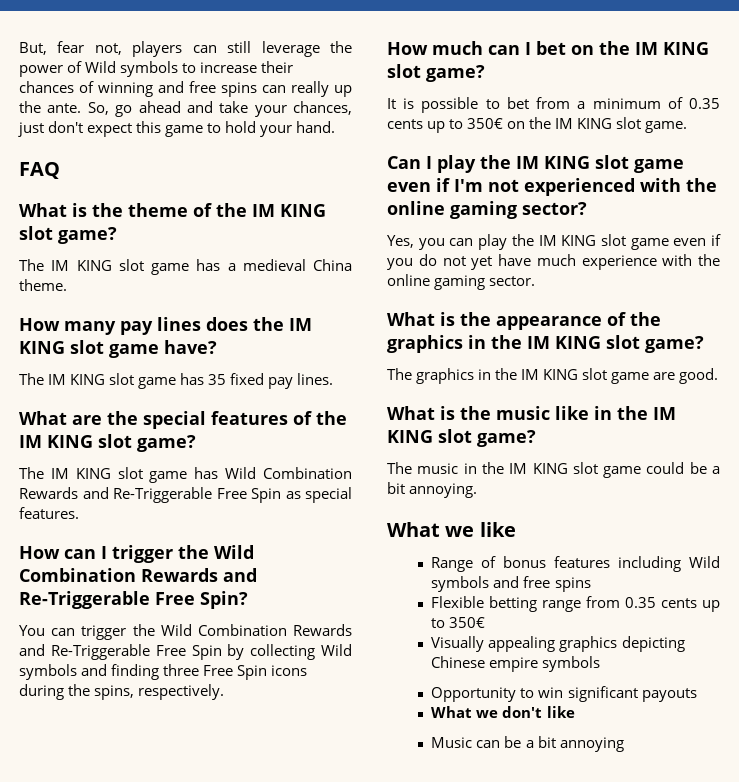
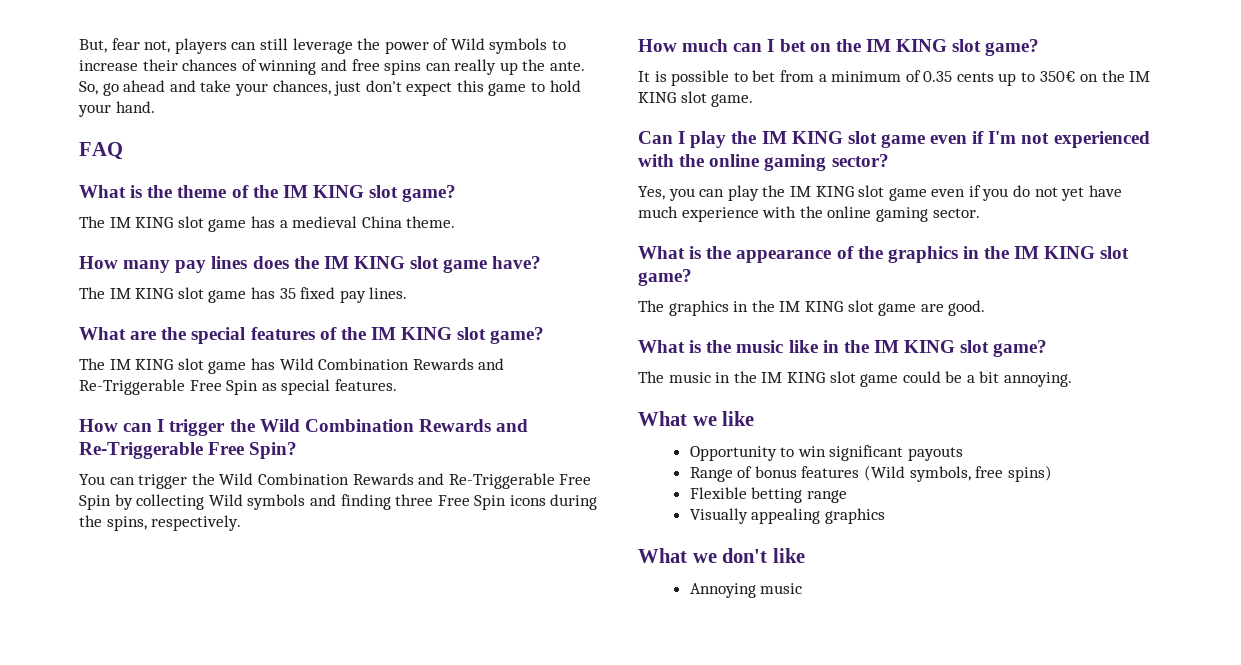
- Range of bonus features including Wild symbols and free spins
- Flexible betting range from 0.35 cents up to 350€
- Visually appealing graphics depicting Chinese empire symbols
+ Range of bonus features (Wild symbols, free spins)
+ Flexible betting range
+ Visually appealing graphics
  What we don't like
- Music can be a bit annoying
+ Annoying music

